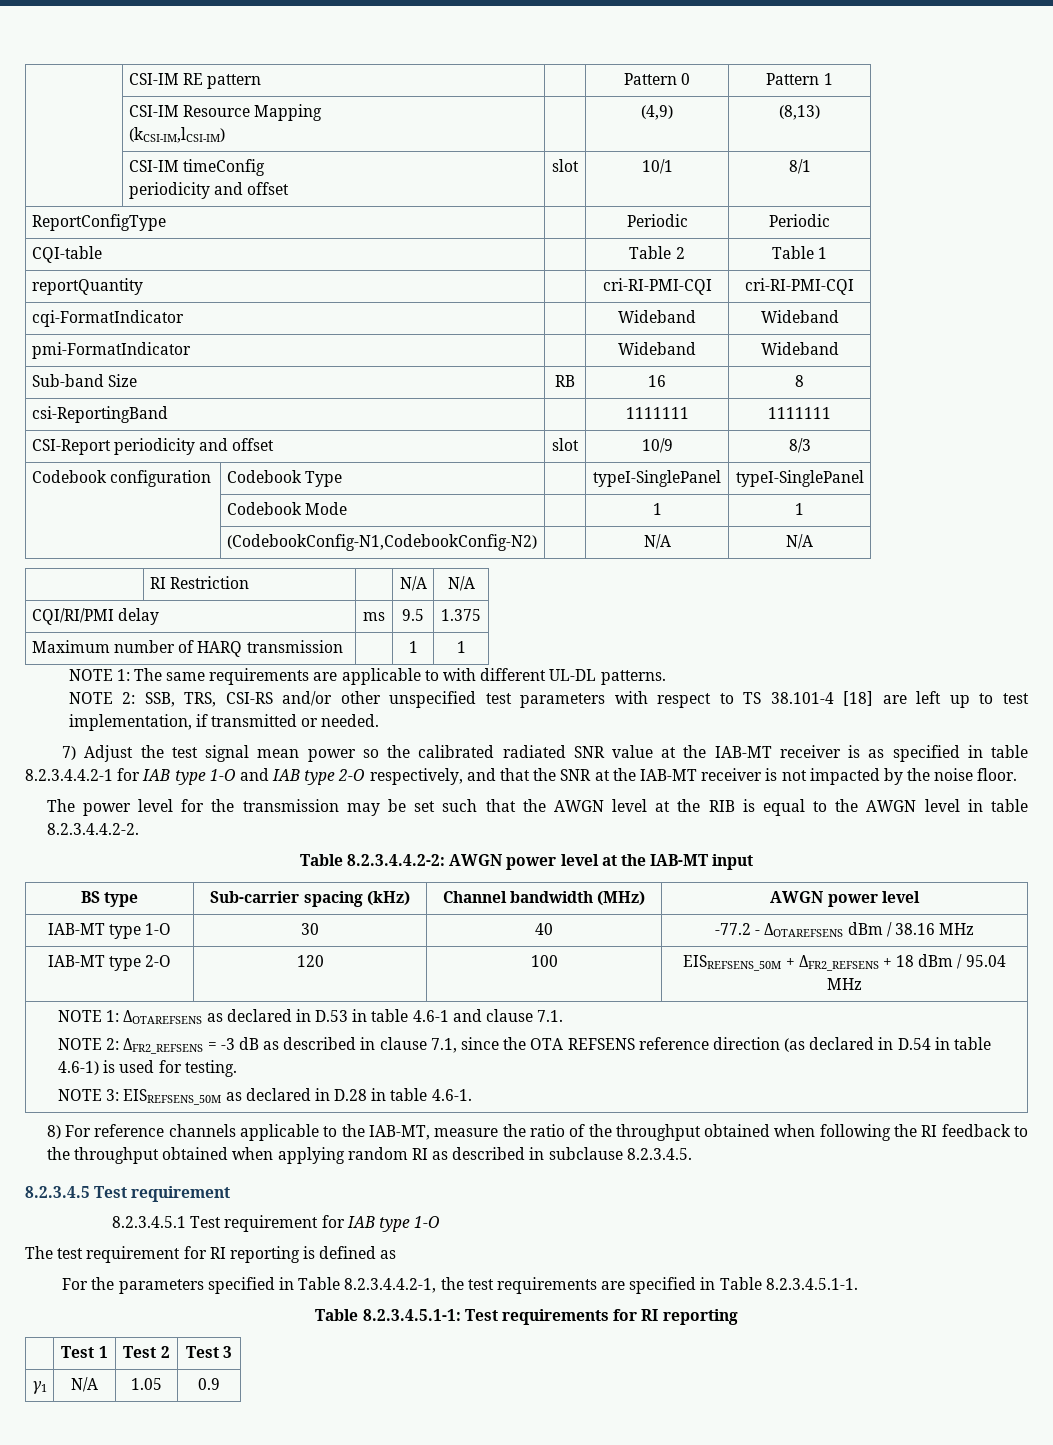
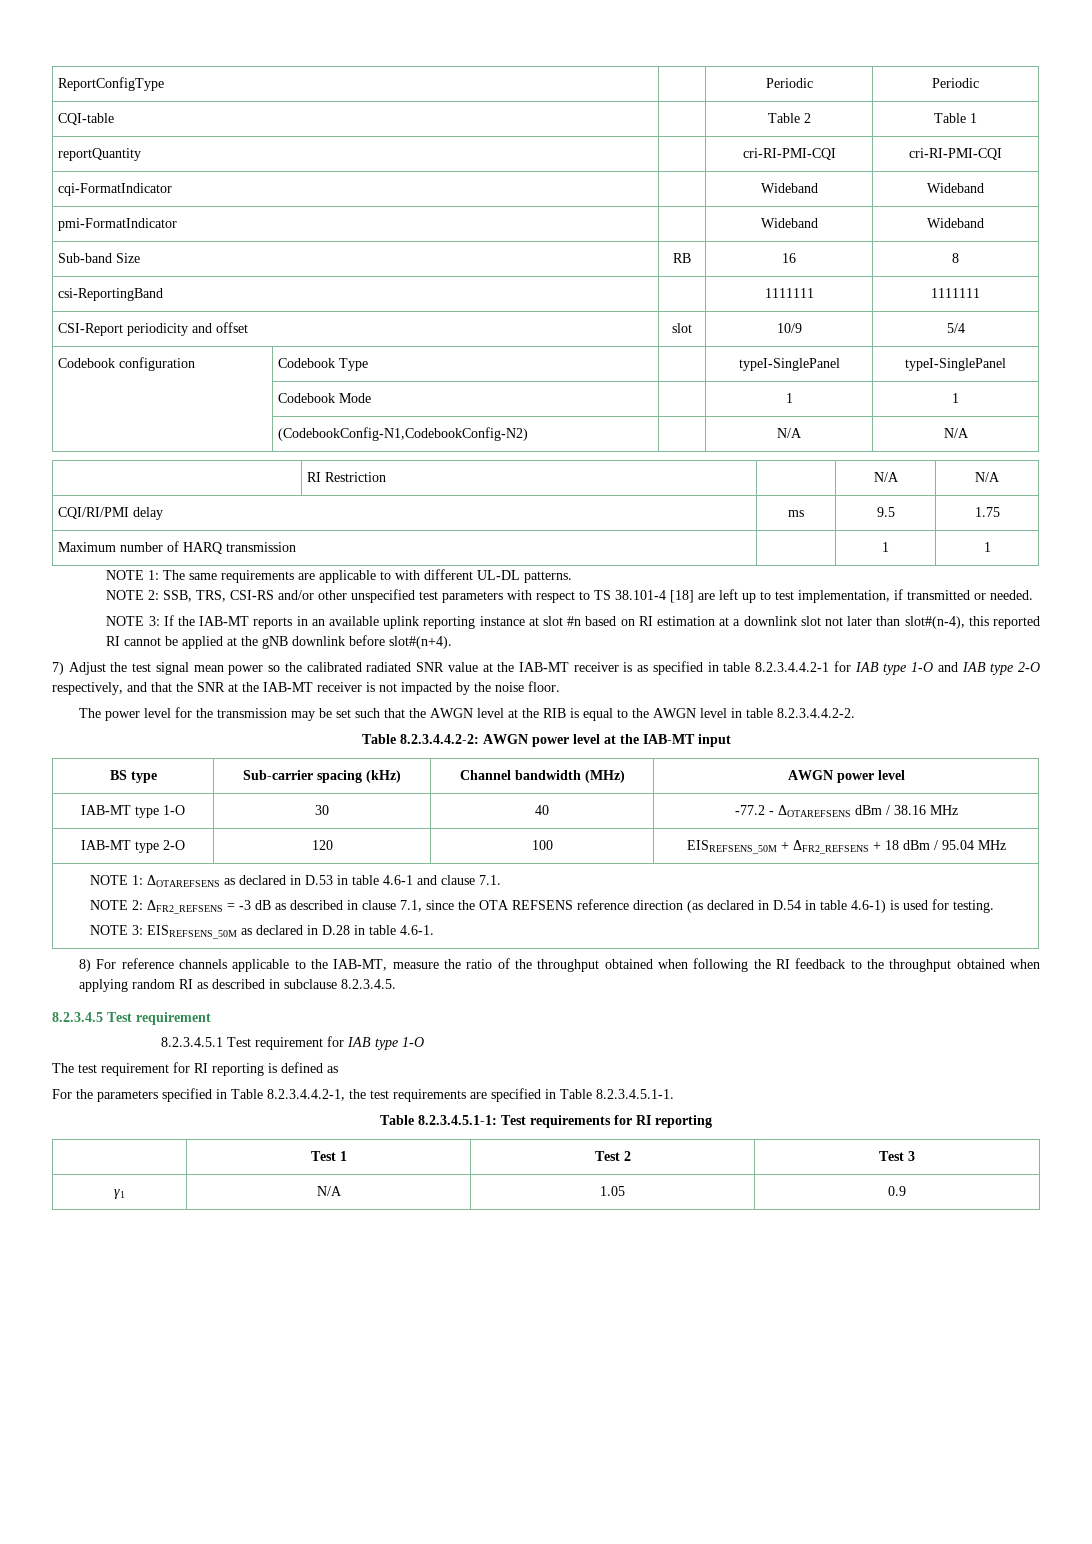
- | CSI-IM RE pattern | | Pattern 0 | Pattern 1
- | CSI-IM Resource Mapping
- (kCSI-IM,lCSI-IM) | | (4,9) | (8,13)
- | CSI-IM timeConfig
- periodicity and offset | slot | 10/1 | 8/1
- CSI-Report periodicity and offset | slot | 10/9 | 8/3
+ CSI-Report periodicity and offset | slot | 10/9 | 5/4
- CQI/RI/PMI delay | ms | 9.5 | 1.375
+ CQI/RI/PMI delay | ms | 9.5 | 1.75
+ NOTE 3: If the IAB-MT reports in an available uplink reporting instance at slot #n based on RI estimation at a downlink slot not later than slot#(n-4), this reported RI cannot be applied at the gNB downlink before slot#(n+4).

